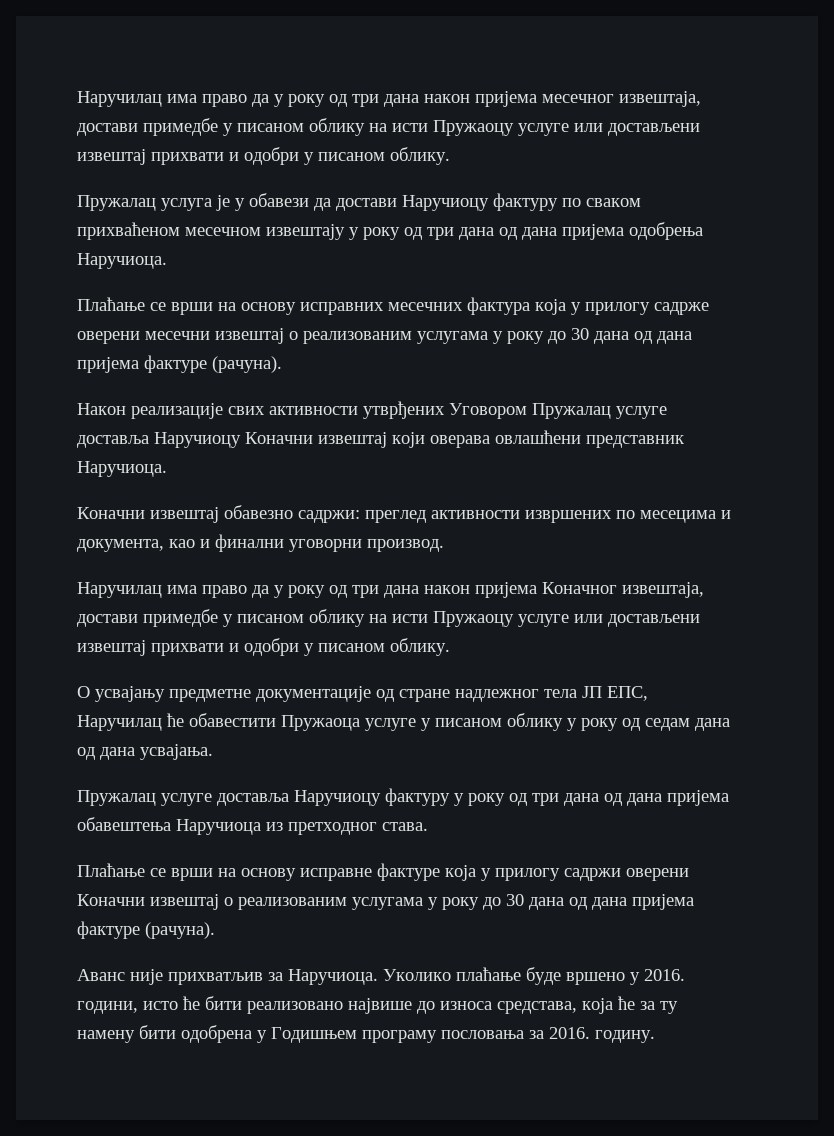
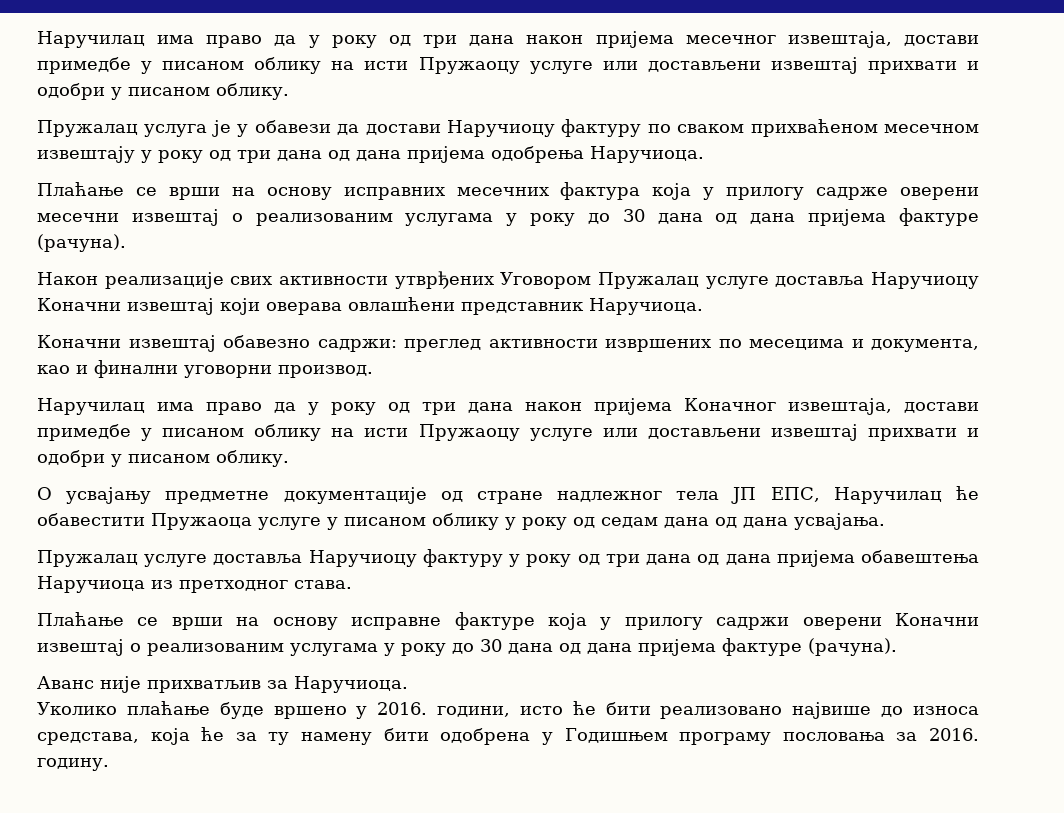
- Аванс није прихватљив за Наручиоца. Уколико плаћање буде вршено у 2016. години, исто ће бити реализовано највише до износа средстава, која ће за ту намену бити одобрена у Годишњем програму пословања за 2016. годину.
+ Аванс није прихватљив за Наручиоца.
+ Уколико плаћање буде вршено у 2016. години, исто ће бити реализовано највише до износа средстава, која ће за ту намену бити одобрена у Годишњем програму пословања за 2016. годину.

